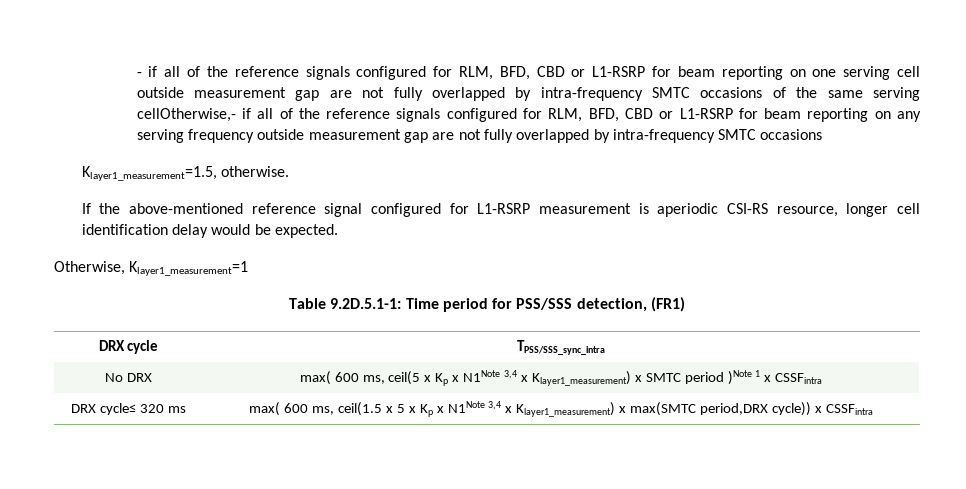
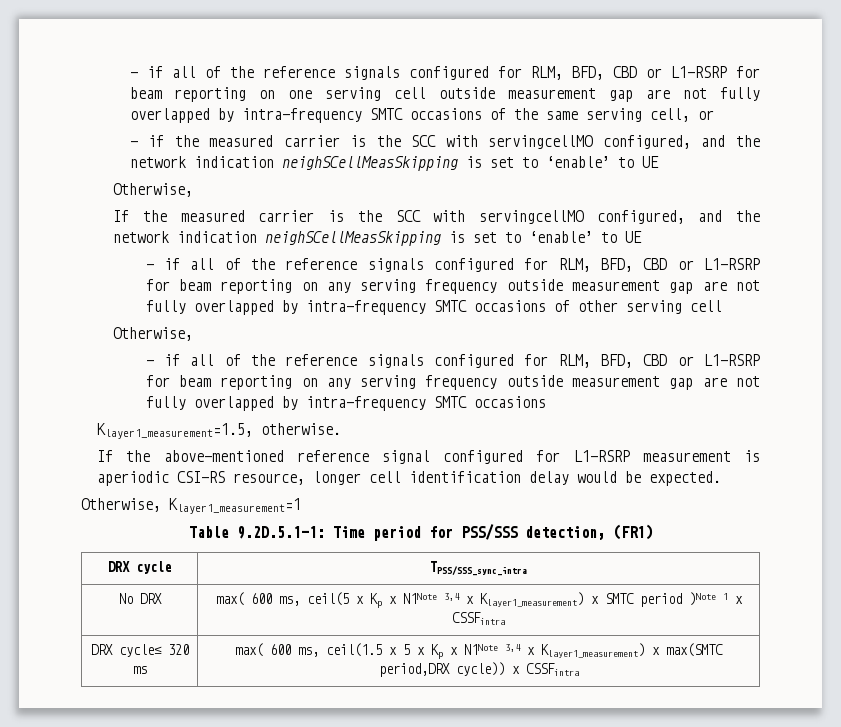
- - if all of the reference signals configured for RLM, BFD, CBD or L1-RSRP for beam reporting on one serving cell outside measurement gap are not fully overlapped by intra-frequency SMTC occasions of the same serving cellOtherwise,- if all of the reference signals configured for RLM, BFD, CBD or L1-RSRP for beam reporting on any serving frequency outside measurement gap are not fully overlapped by intra-frequency SMTC occasions
+ - if all of the reference signals configured for RLM, BFD, CBD or L1-RSRP for beam reporting on one serving cell outside measurement gap are not fully overlapped by intra-frequency SMTC occasions of the same serving cell, or
+ - if the measured carrier is the SCC with servingcellMO configured, and the network indication neighSCellMeasSkipping is set to ‘enable’ to UE
+ Otherwise,
+ If the measured carrier is the SCC with servingcellMO configured, and the network indication neighSCellMeasSkipping is set to ‘enable’ to UE
+ - if all of the reference signals configured for RLM, BFD, CBD or L1-RSRP for beam reporting on any serving frequency outside measurement gap are not fully overlapped by intra-frequency SMTC occasions of other serving cell
+ Otherwise,
+ - if all of the reference signals configured for RLM, BFD, CBD or L1-RSRP for beam reporting on any serving frequency outside measurement gap are not fully overlapped by intra-frequency SMTC occasions

